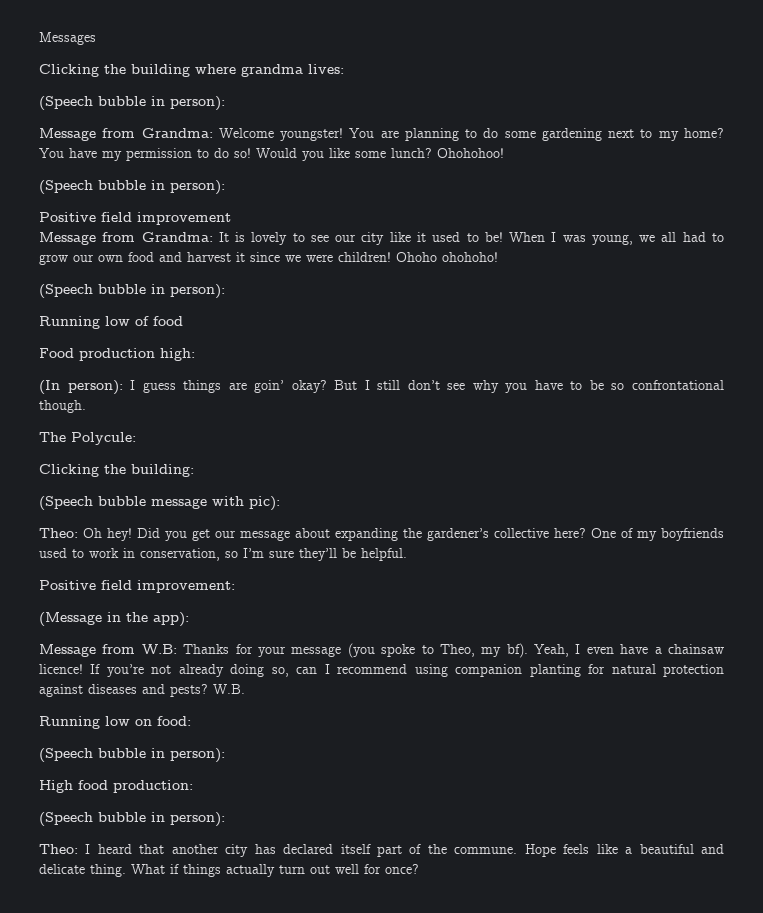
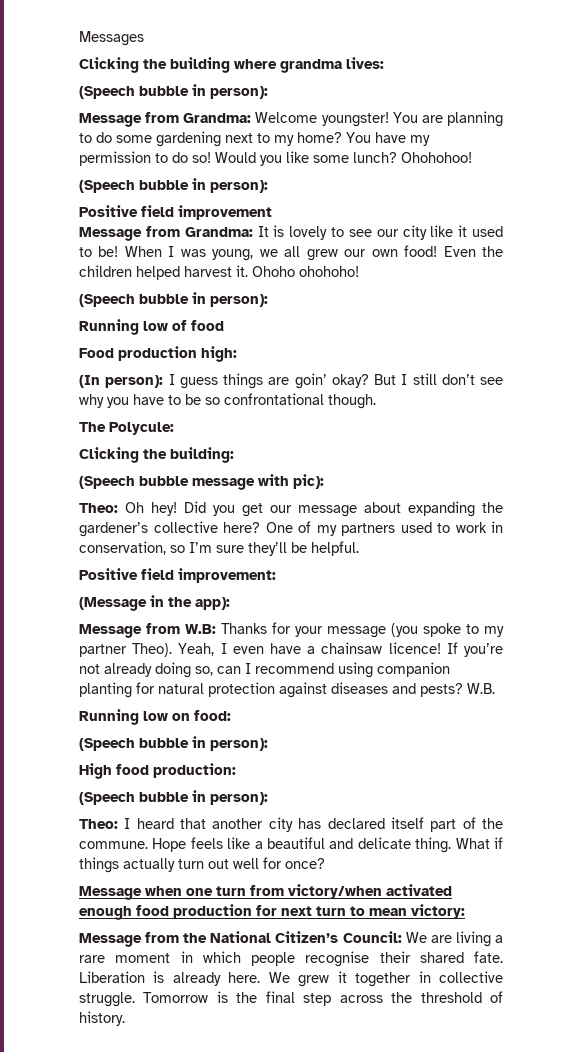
- When I was young, we all had to grow our own food and harvest it since we were children!
+ When I was young, we all grew our own food! Even the children helped harvest it.
- One of my boyfriends used to work in conservation, so I’m sure they’ll be helpful.
+ One of my partners used to work in conservation, so I’m sure they’ll be helpful.
- Message from W.B: Thanks for your message (you spoke to Theo, my bf).
+ Message from W.B: Thanks for your message (you spoke to my partner Theo).
+ Message when one turn from victory/when activated enough food production for next turn to mean victory:
+ Message from the National Citizen’s Council: We are living a rare moment in which people recognise their shared fate. Liberation is already here. We grew it together in collective struggle. Tomorrow is the final step across the threshold of history.

